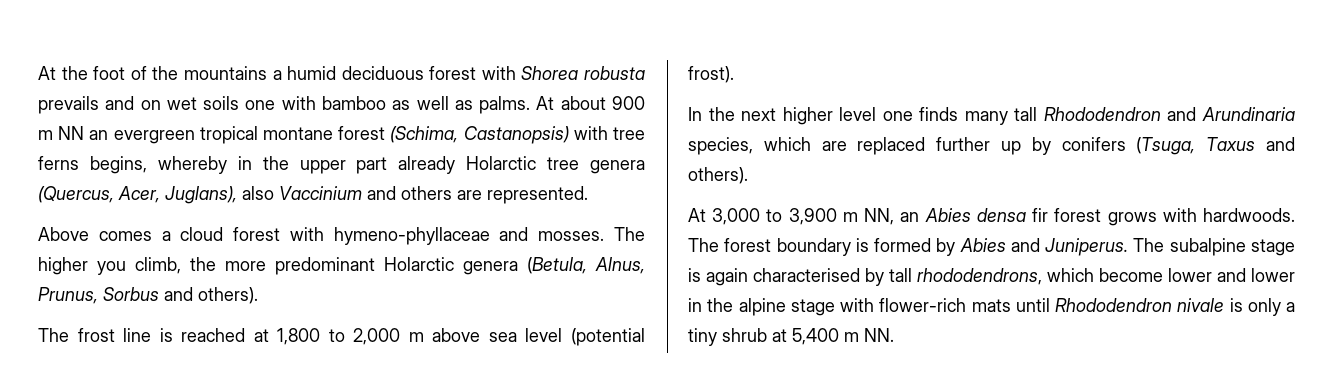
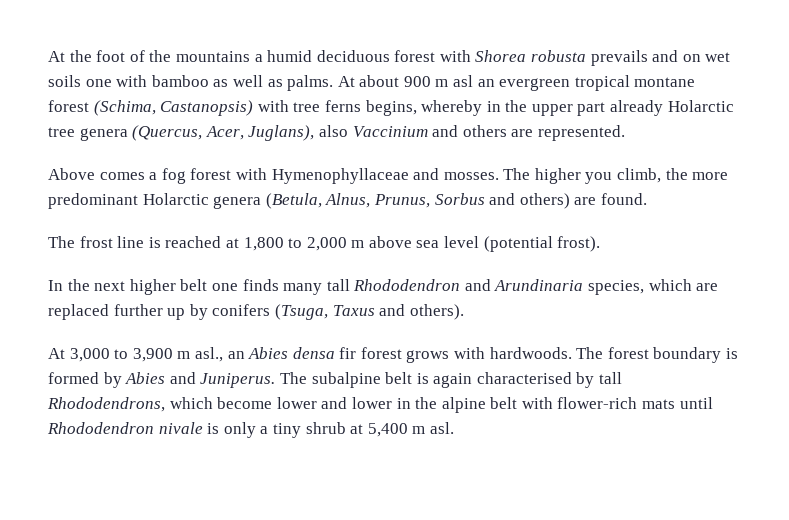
- At about 900 m NN an evergreen tropical montane forest (Schima, Castanopsis) with tree ferns begins, whereby in the upper part already Holarctic tree genera (Quercus, Acer, Juglans), also Vaccinium and others are represented.
+ At about 900 m asl an evergreen tropical montane forest (Schima, Castanopsis) with tree ferns begins, whereby in the upper part already Holarctic tree genera (Quercus, Acer, Juglans), also Vaccinium and others are represented.
- Above comes a cloud forest with hymeno-phyllaceae and mosses.
+ Above comes a fog forest with Hymenophyllaceae and mosses.
- The higher you climb, the more predominant Holarctic genera (Betula, Alnus, Prunus, Sorbus and others).
+ The higher you climb, the more predominant Holarctic genera (Betula, Alnus, Prunus, Sorbus and others) are found.
- In the next higher level one finds many tall Rhododendron and Arundinaria species, which are replaced further up by conifers (Tsuga, Taxus and others).
+ In the next higher belt one finds many tall Rhododendron and Arundinaria species, which are replaced further up by conifers (Tsuga, Taxus and others).
- At 3,000 to 3,900 m NN, an Abies densa fir forest grows with hardwoods.
+ At 3,000 to 3,900 m asl., an Abies densa fir forest grows with hardwoods.
- The subalpine stage is again characterised by tall rhododendrons, which become lower and lower in the alpine stage with flower-rich mats until Rhododendron nivale is only a tiny shrub at 5,400 m NN.
+ The subalpine belt is again characterised by tall Rhododendrons, which become lower and lower in the alpine belt with flower-rich mats until Rhododendron nivale is only a tiny shrub at 5,400 m asl.

